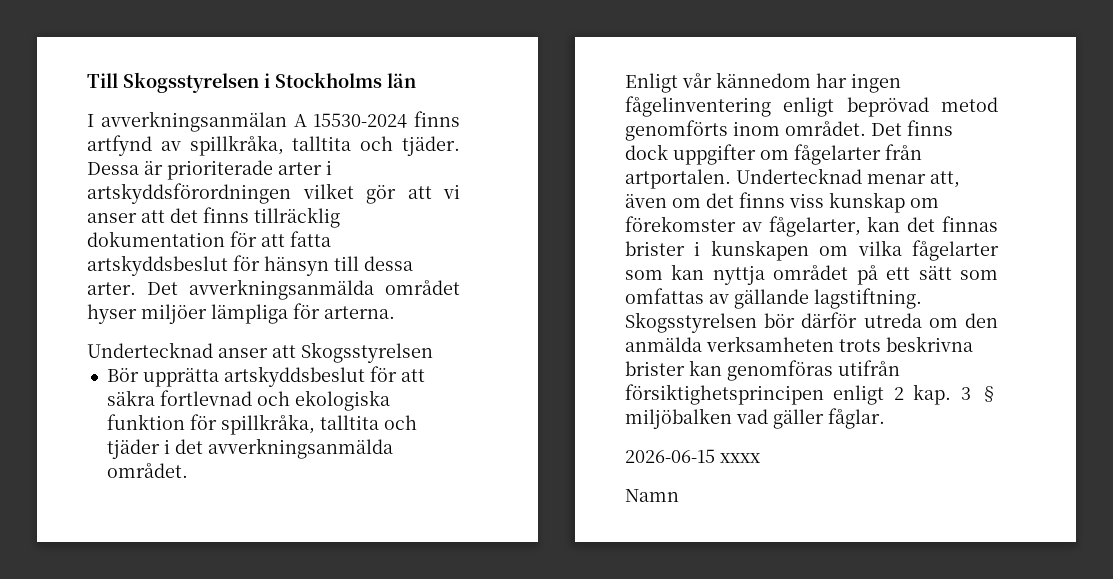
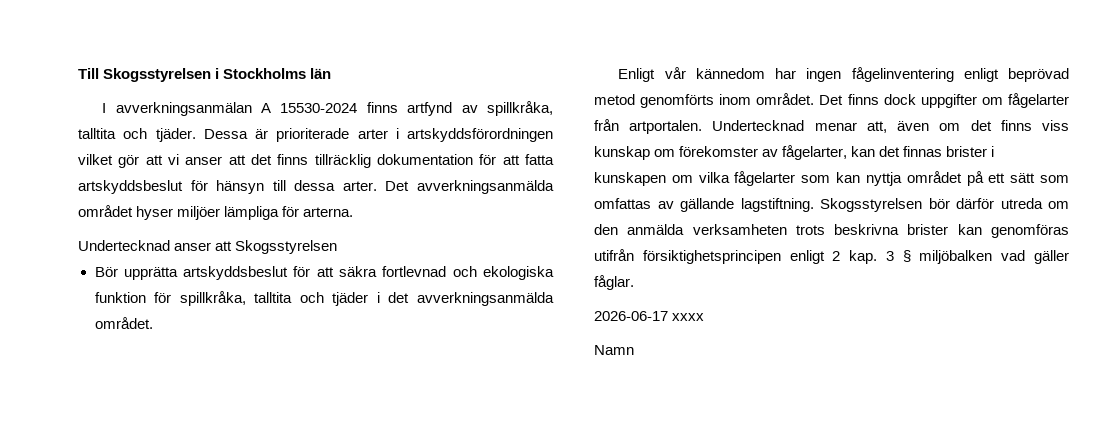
- 2026-06-15 xxxx
+ 2026-06-17 xxxx

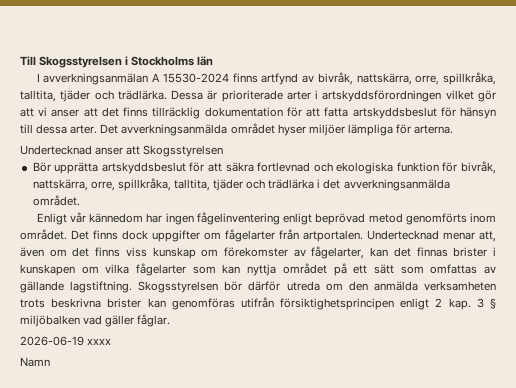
- I avverkningsanmälan A 15530-2024 finns artfynd av spillkråka, talltita och tjäder.
+ I avverkningsanmälan A 15530-2024 finns artfynd av bivråk, nattskärra, orre, spillkråka, talltita, tjäder och trädlärka.
- Bör upprätta artskyddsbeslut för att säkra fortlevnad och ekologiska funktion för spillkråka, talltita och tjäder i det avverkningsanmälda området.
+ Bör upprätta artskyddsbeslut för att säkra fortlevnad och ekologiska funktion för bivråk, nattskärra, orre, spillkråka, talltita, tjäder och trädlärka i det avverkningsanmälda området.
- 2026-06-17 xxxx
+ 2026-06-19 xxxx

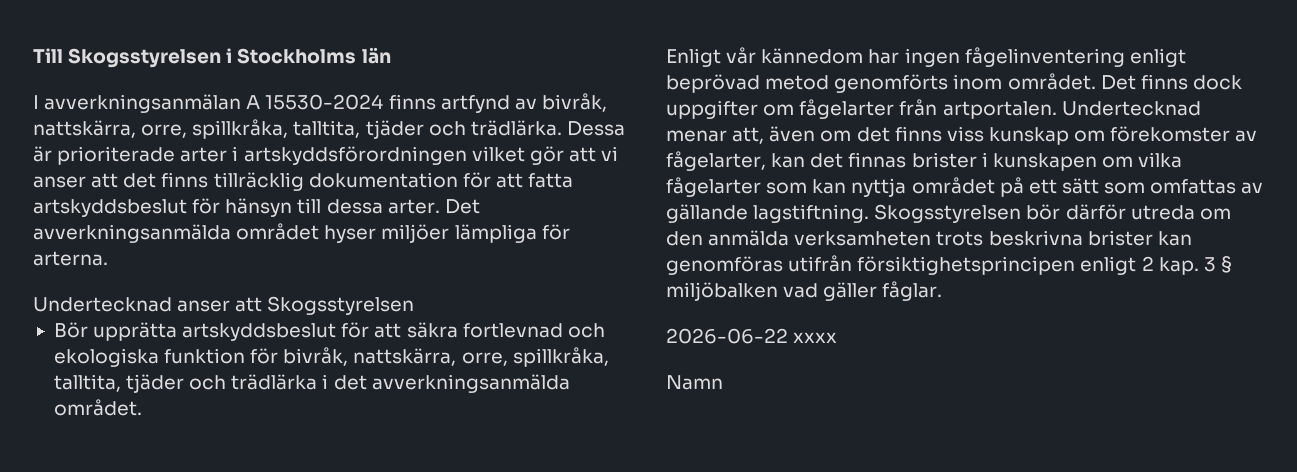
- 2026-06-19 xxxx
+ 2026-06-22 xxxx

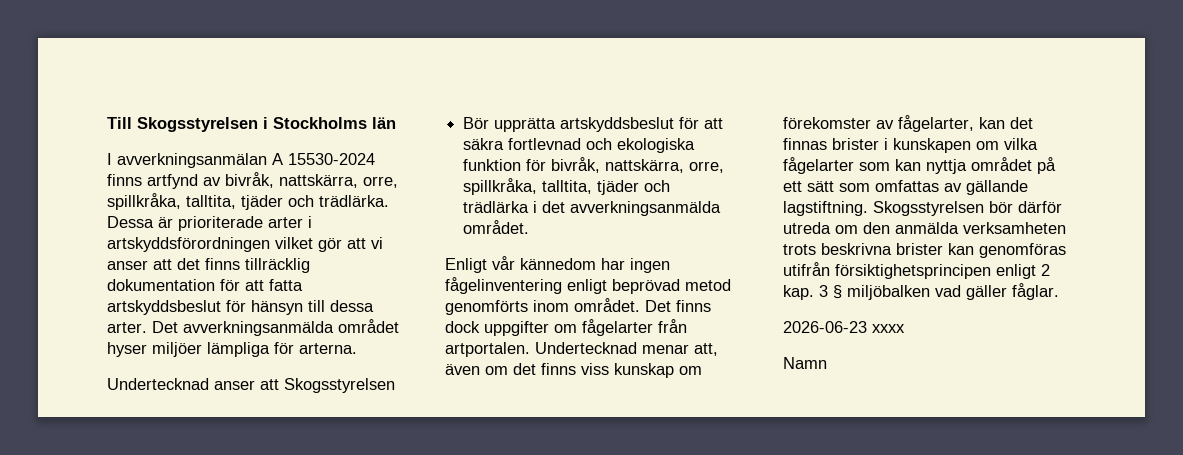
- 2026-06-22 xxxx
+ 2026-06-23 xxxx

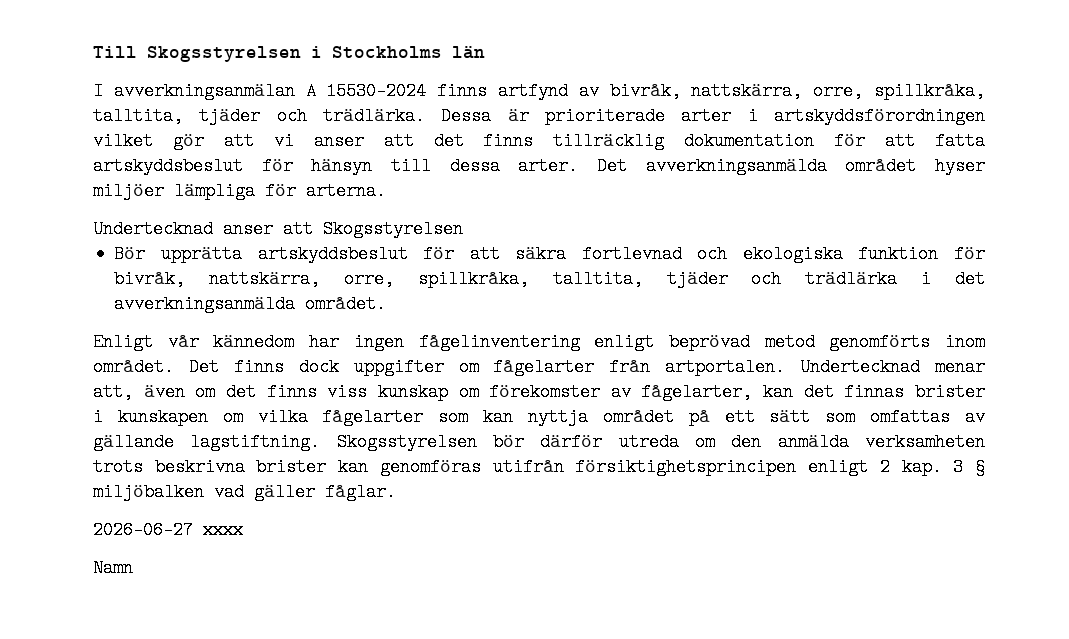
- 2026-06-23 xxxx
+ 2026-06-27 xxxx

